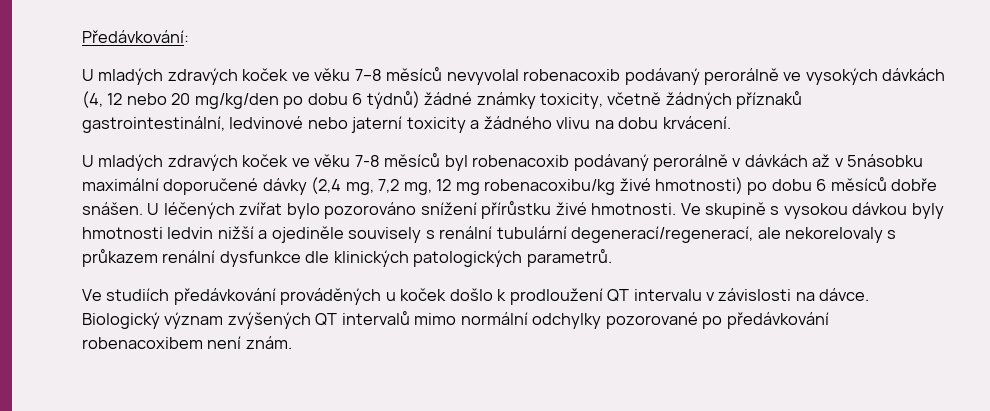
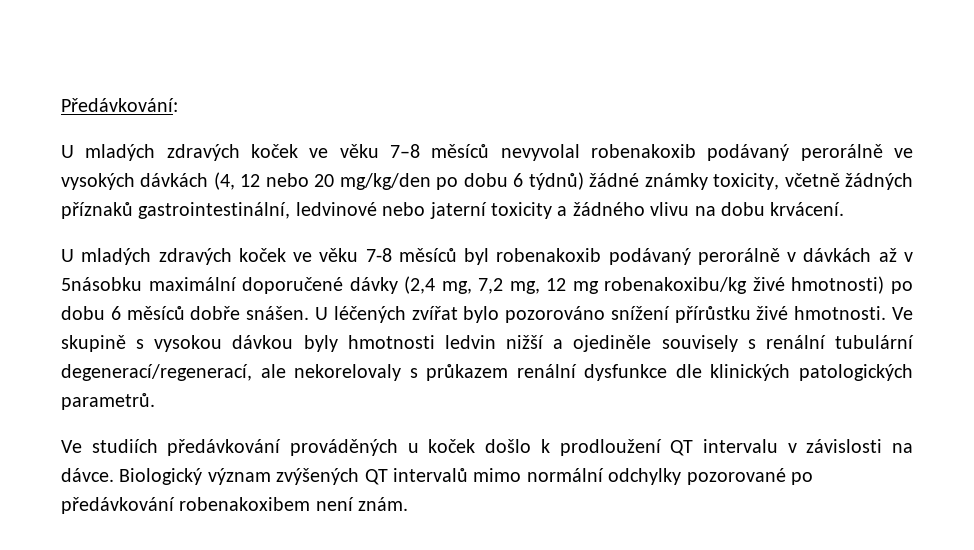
- U mladých zdravých koček ve věku 7–8 měsíců nevyvolal robenacoxib podávaný perorálně ve vysokých dávkách (4, 12 nebo 20 mg/kg/den po dobu 6 týdnů) žádné známky toxicity, včetně žádných příznaků gastrointestinální, ledvinové nebo jaterní toxicity a žádného vlivu na dobu krvácení.
+ U mladých zdravých koček ve věku 7–8 měsíců nevyvolal robenakoxib podávaný perorálně ve vysokých dávkách (4, 12 nebo 20 mg/kg/den po dobu 6 týdnů) žádné známky toxicity, včetně žádných příznaků gastrointestinální, ledvinové nebo jaterní toxicity a žádného vlivu na dobu krvácení.
- U mladých zdravých koček ve věku 7-8 měsíců byl robenacoxib podávaný perorálně v dávkách až v 5násobku maximální doporučené dávky (2,4 mg, 7,2 mg, 12 mg robenacoxibu/kg živé hmotnosti) po dobu 6 měsíců dobře snášen.
+ U mladých zdravých koček ve věku 7-8 měsíců byl robenakoxib podávaný perorálně v dávkách až v 5násobku maximální doporučené dávky (2,4 mg, 7,2 mg, 12 mg robenakoxibu/kg živé hmotnosti) po dobu 6 měsíců dobře snášen.
- Biologický význam zvýšených QT intervalů mimo normální odchylky pozorované po předávkování robenacoxibem není znám.
+ Biologický význam zvýšených QT intervalů mimo normální odchylky pozorované po předávkování robenakoxibem není znám.

